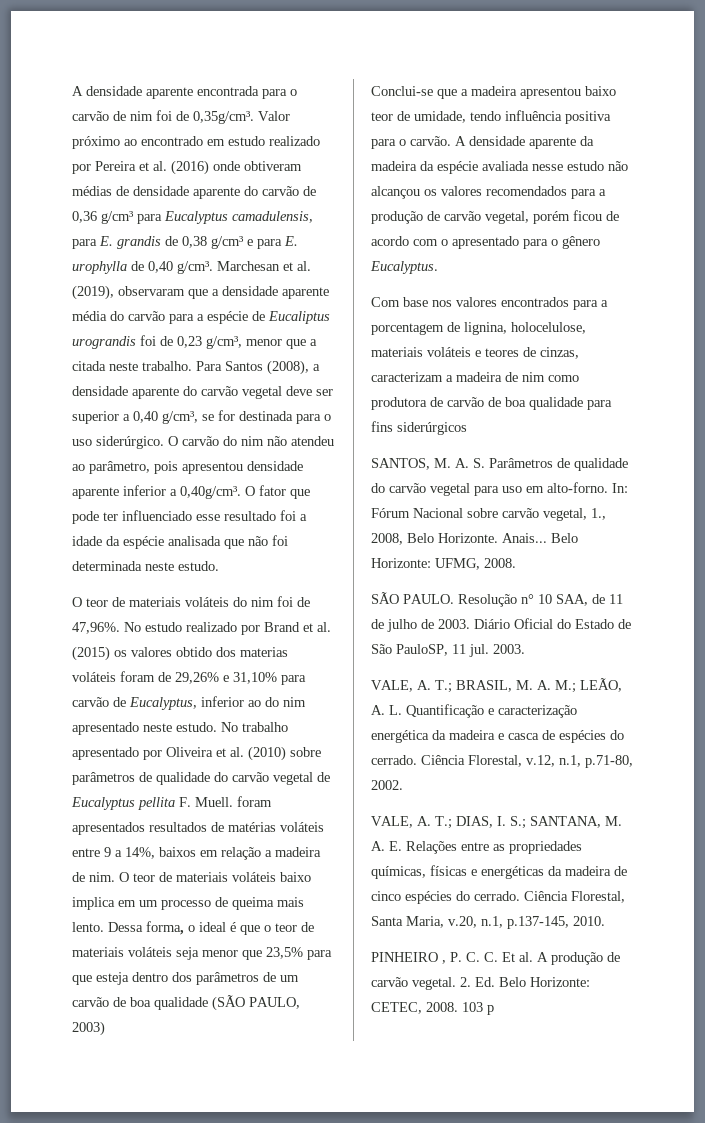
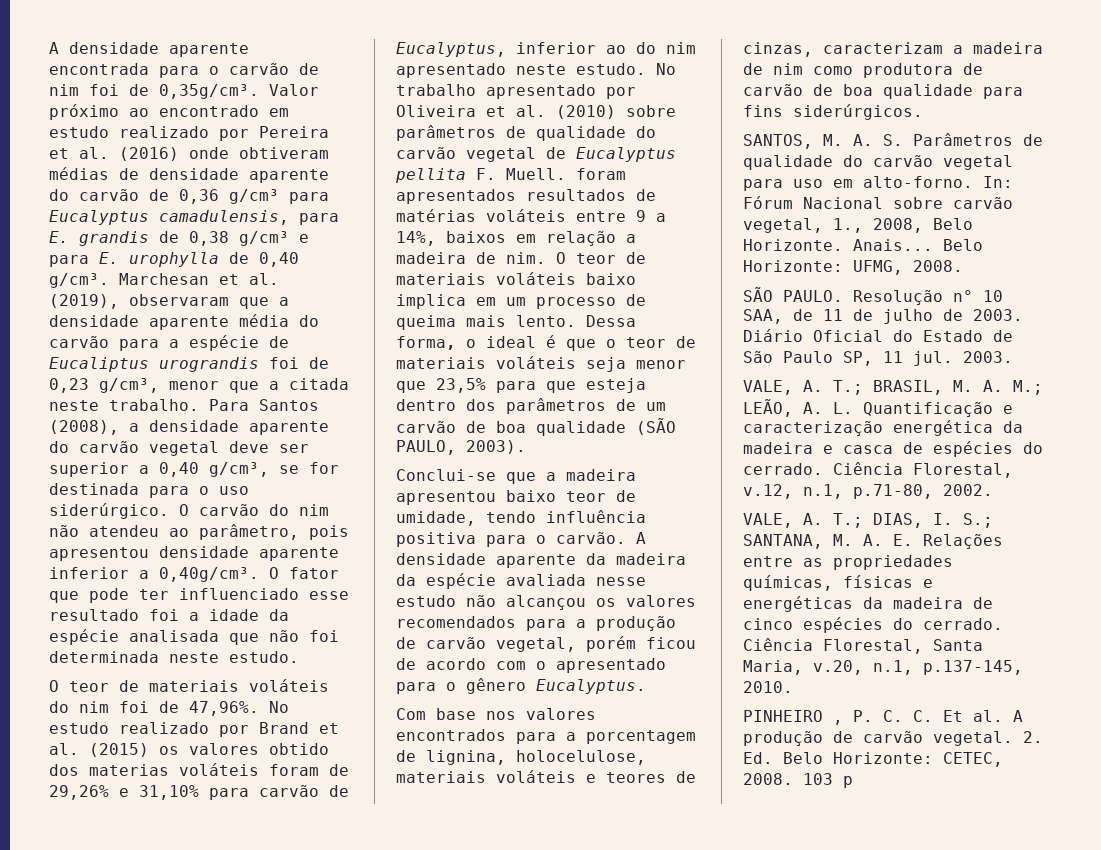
- Dessa forma, o ideal é que o teor de materiais voláteis seja menor que 23,5% para que esteja dentro dos parâmetros de um carvão de boa qualidade (SÃO PAULO, 2003)
+ Dessa forma, o ideal é que o teor de materiais voláteis seja menor que 23,5% para que esteja dentro dos parâmetros de um carvão de boa qualidade (SÃO PAULO, 2003).
- Com base nos valores encontrados para a porcentagem de lignina, holocelulose, materiais voláteis e teores de cinzas, caracterizam a madeira de nim como produtora de carvão de boa qualidade para fins siderúrgicos
+ Com base nos valores encontrados para a porcentagem de lignina, holocelulose, materiais voláteis e teores de cinzas, caracterizam a madeira de nim como produtora de carvão de boa qualidade para fins siderúrgicos.
- Diário Oficial do Estado de São PauloSP, 11 jul.
+ Diário Oficial do Estado de São Paulo SP, 11 jul.

